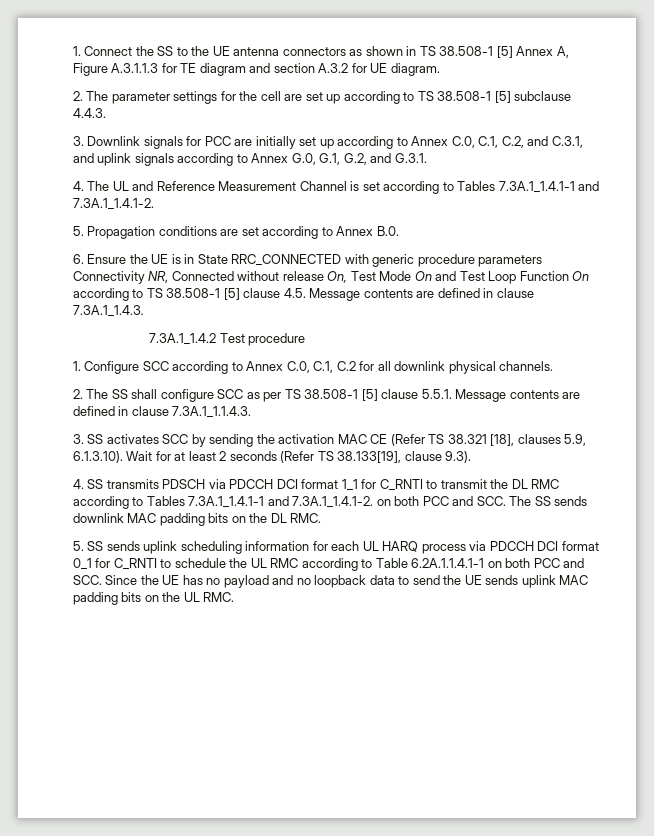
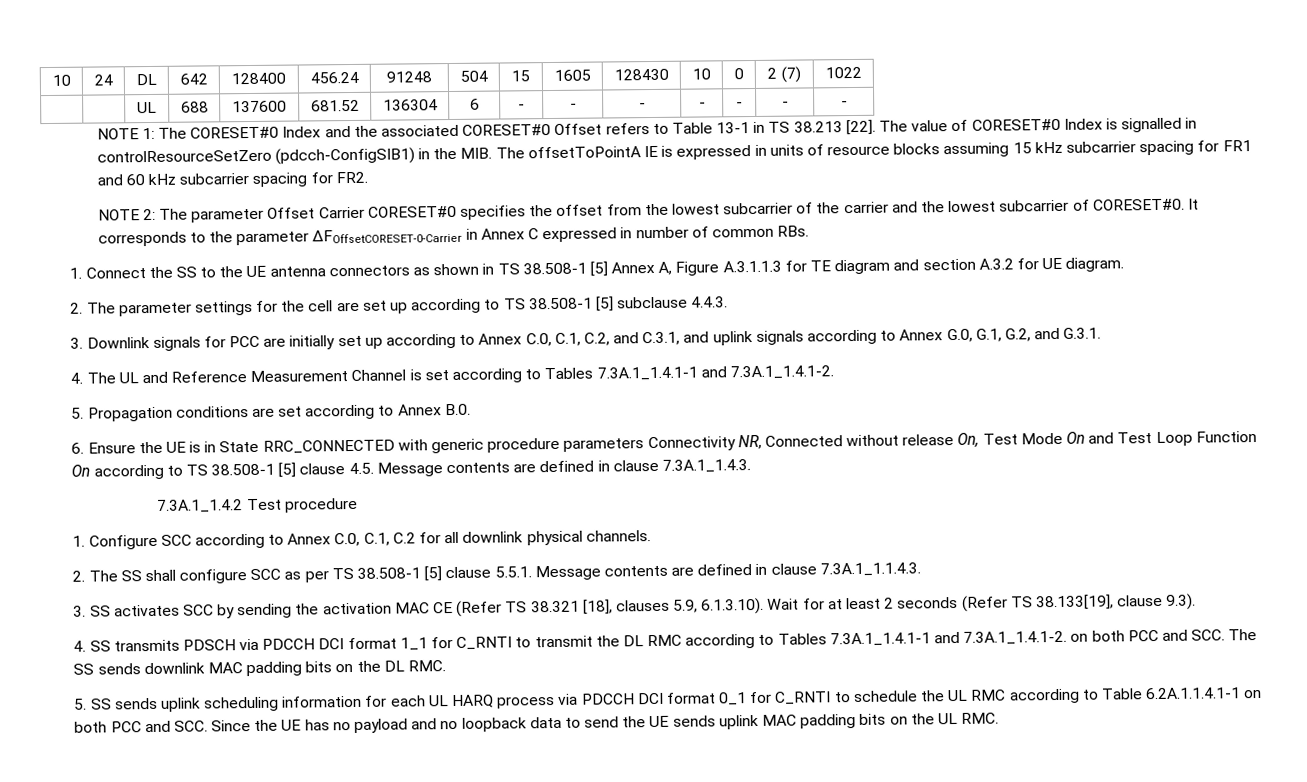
+ 10 | 24 | DL | 642 | 128400 | 456.24 | 91248 | 504 | 15 | 1605 | 128430 | 10 | 0 | 2 (7) | 1022
+ | | UL | 688 | 137600 | 681.52 | 136304 | 6 | - | - | - | - | - | - | -
+ NOTE 1: The CORESET#0 Index and the associated CORESET#0 Offset refers to Table 13-1 in TS 38.213 [22]. The value of CORESET#0 Index is signalled in controlResourceSetZero (pdcch-ConfigSIB1) in the MIB. The offsetToPointA IE is expressed in units of resource blocks assuming 15 kHz subcarrier spacing for FR1 and 60 kHz subcarrier spacing for FR2.
+ NOTE 2: The parameter Offset Carrier CORESET#0 specifies the offset from the lowest subcarrier of the carrier and the lowest subcarrier of CORESET#0. It corresponds to the parameter ΔFOffsetCORESET-0-Carrier in Annex C expressed in number of common RBs.

